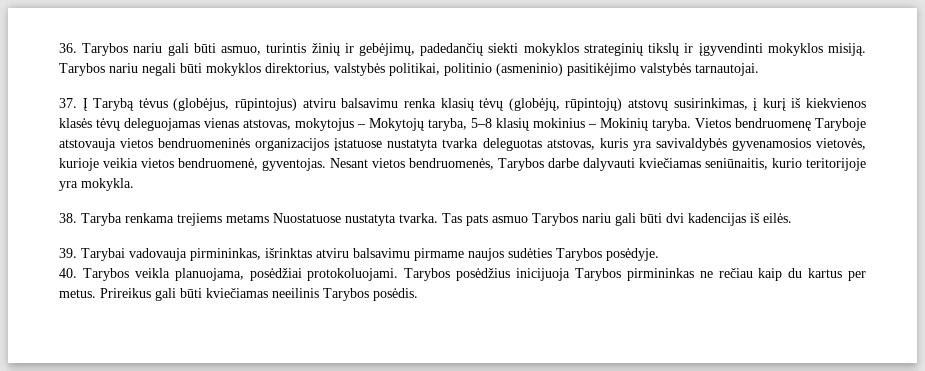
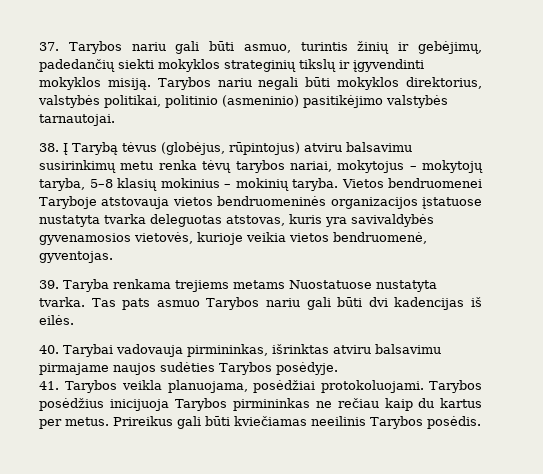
- 36. Tarybos nariu gali būti asmuo, turintis žinių ir gebėjimų, padedančių siekti mokyklos strateginių tikslų ir įgyvendinti mokyklos misiją.
+ 37. Tarybos nariu gali būti asmuo, turintis žinių ir gebėjimų, padedančių siekti mokyklos strateginių tikslų ir įgyvendinti mokyklos misiją.
- 37. Į Tarybą tėvus (globėjus, rūpintojus) atviru balsavimu renka klasių tėvų (globėjų, rūpintojų) atstovų susirinkimas, į kurį iš kiekvienos klasės tėvų deleguojamas vienas atstovas, mokytojus – Mokytojų taryba, 5–8 klasių mokinius – Mokinių taryba.
+ 38. Į Tarybą tėvus (globėjus, rūpintojus) atviru balsavimu susirinkimų metu renka tėvų tarybos nariai, mokytojus – mokytojų taryba, 5–8 klasių mokinius – mokinių taryba.
- Vietos bendruomenę Taryboje atstovauja vietos bendruomeninės organizacijos įstatuose nustatyta tvarka deleguotas atstovas, kuris yra savivaldybės gyvenamosios vietovės, kurioje veikia vietos bendruomenė, gyventojas. Nesant vietos bendruomenės, Tarybos darbe dalyvauti kviečiamas seniūnaitis, kurio teritorijoje yra mokykla.
- 38. Taryba renkama trejiems metams Nuostatuose nustatyta tvarka.
+ Vietos bendruomenei Taryboje atstovauja vietos bendruomeninės organizacijos įstatuose nustatyta tvarka deleguotas atstovas, kuris yra savivaldybės gyvenamosios vietovės, kurioje veikia vietos bendruomenė, gyventojas.
+ 39. Taryba renkama trejiems metams Nuostatuose nustatyta tvarka.
- 39. Tarybai vadovauja pirmininkas, išrinktas atviru balsavimu pirmame naujos sudėties Tarybos posėdyje.
+ 40. Tarybai vadovauja pirmininkas, išrinktas atviru balsavimu pirmajame naujos sudėties Tarybos posėdyje.
- 40. Tarybos veikla planuojama, posėdžiai protokoluojami.
+ 41. Tarybos veikla planuojama, posėdžiai protokoluojami.

